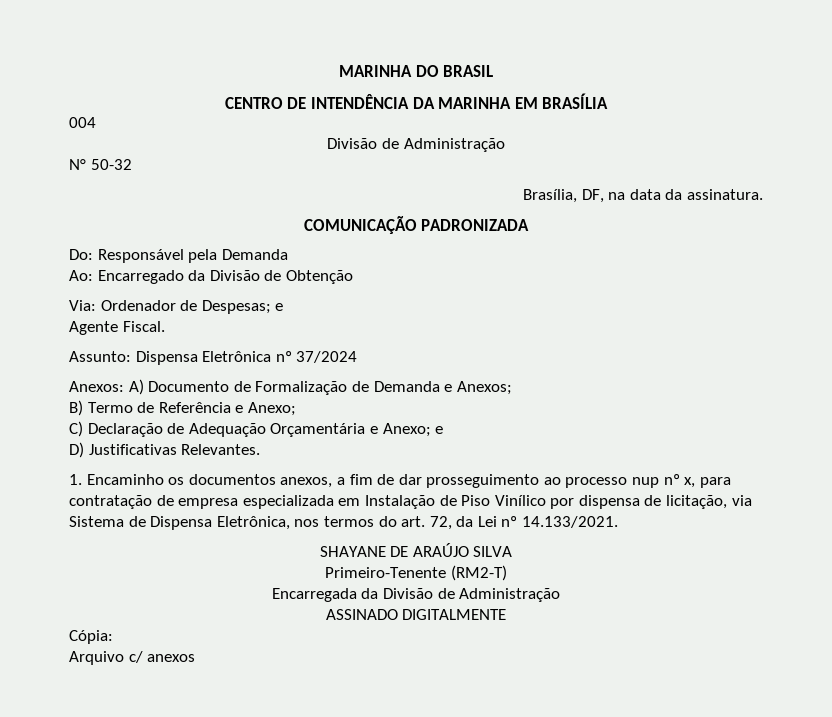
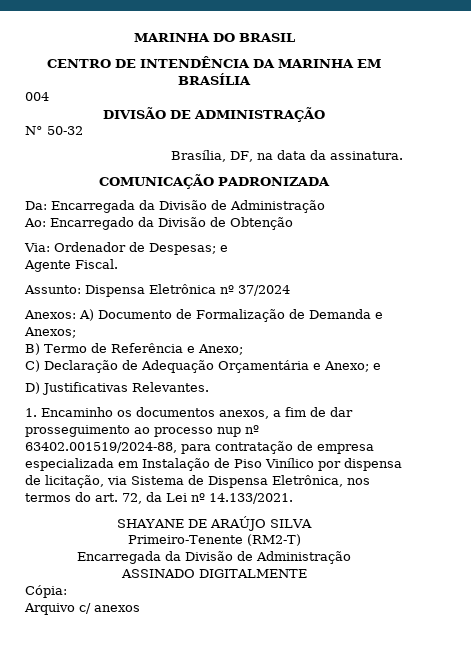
  004
- Divisão de Administração
+ DIVISÃO DE ADMINISTRAÇÃO
- Do: Responsável pela Demanda
+ Da: Encarregada da Divisão de Administração
- 1. Encaminho os documentos anexos, a fim de dar prosseguimento ao processo nup nº x, para contratação de empresa especializada em Instalação de Piso Vinílico por dispensa de licitação, via Sistema de Dispensa Eletrônica, nos termos do art. 72, da Lei nº 14.133/2021.
+ 1. Encaminho os documentos anexos, a fim de dar prosseguimento ao processo nup nº 63402.001519/2024-88, para contratação de empresa especializada em Instalação de Piso Vinílico por dispensa de licitação, via Sistema de Dispensa Eletrônica, nos termos do art. 72, da Lei nº 14.133/2021.

